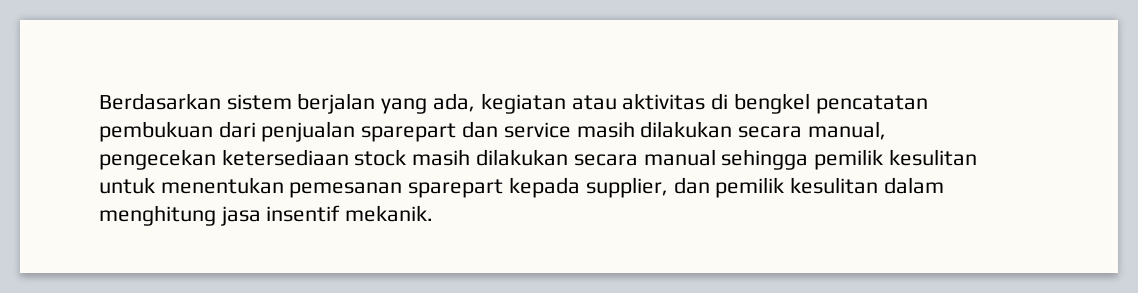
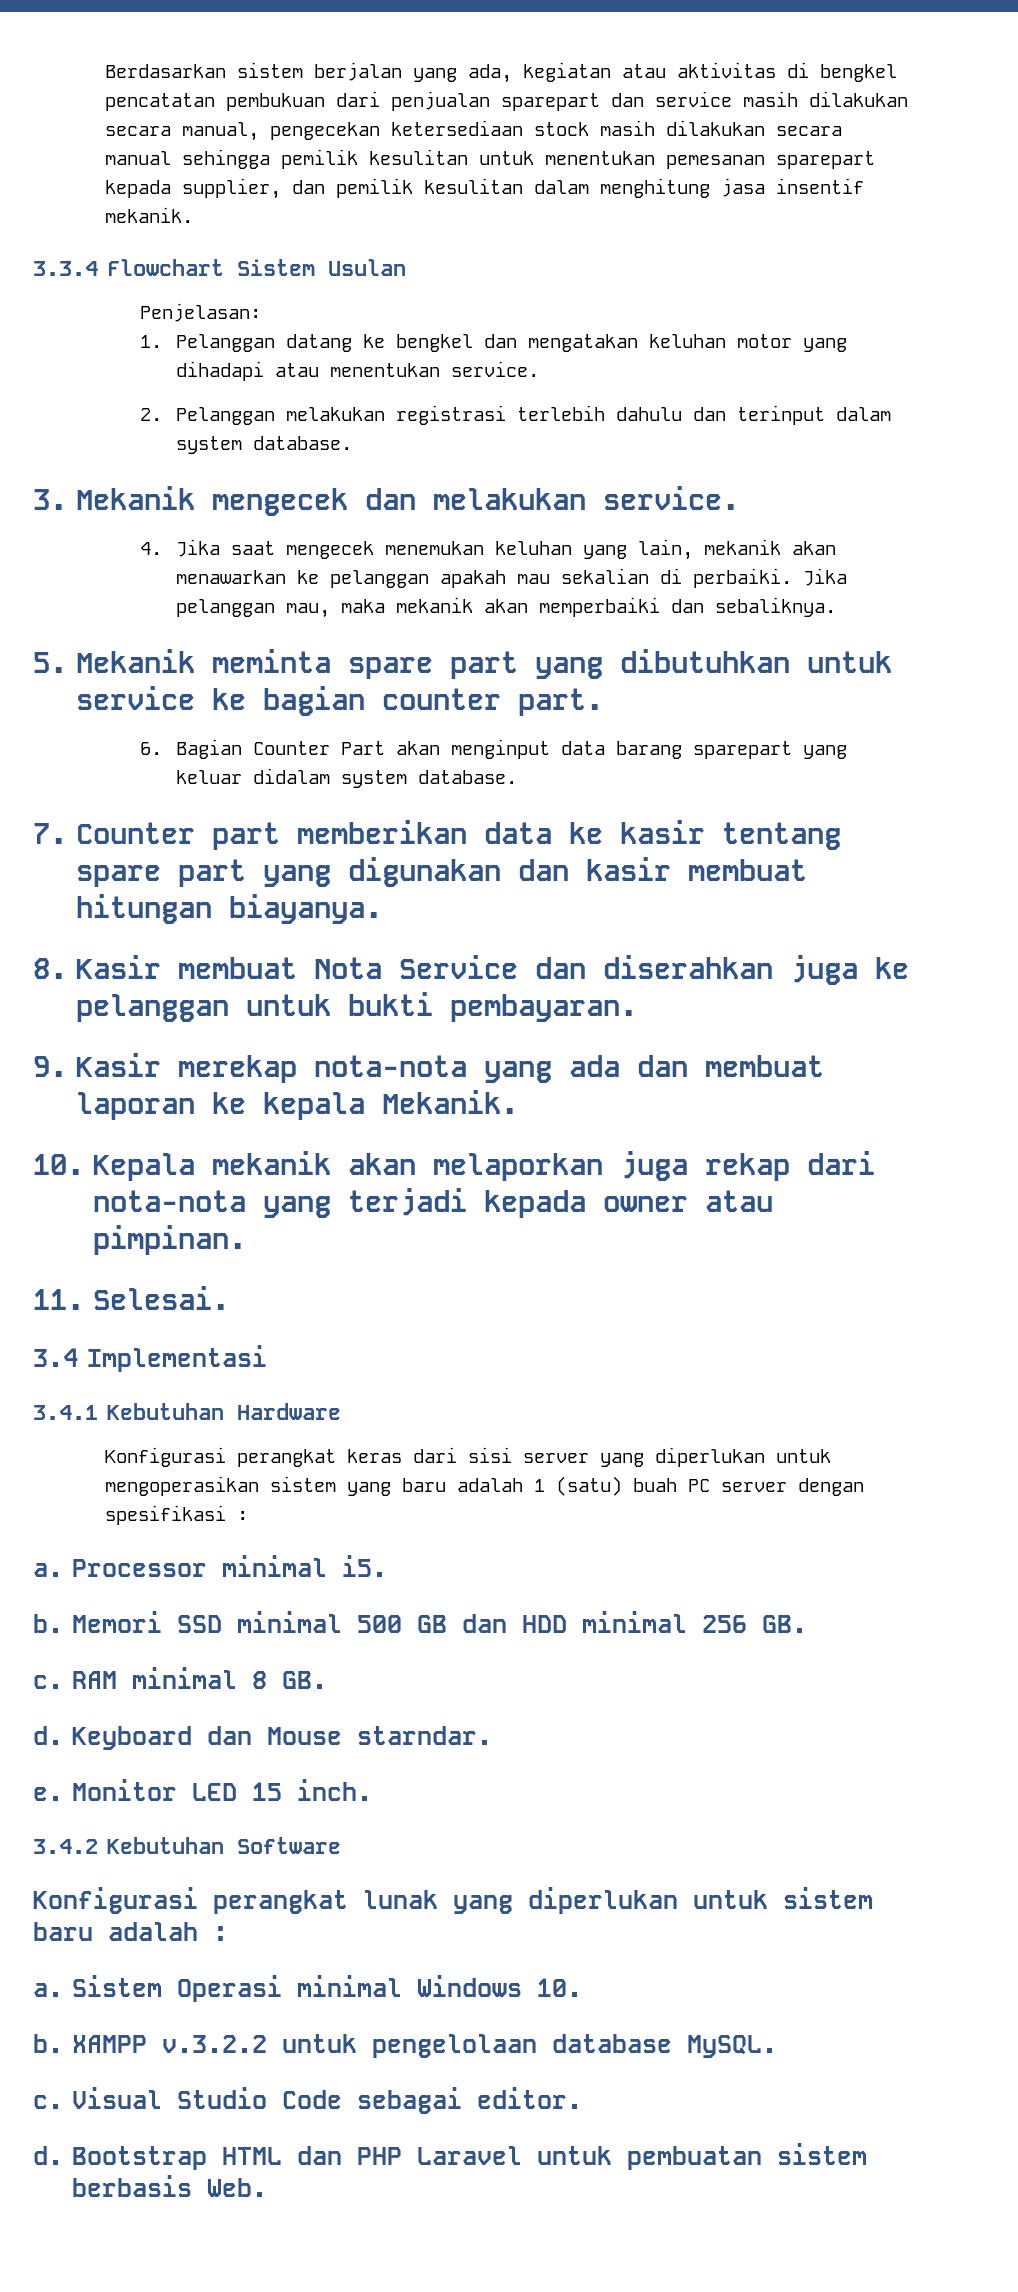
+ 3.3.4 Flowchart Sistem Usulan
+ Penjelasan:
+ 1. Pelanggan datang ke bengkel dan mengatakan keluhan motor yang dihadapi atau menentukan service.
+ 2. Pelanggan melakukan registrasi terlebih dahulu dan terinput dalam system database.
+ 3. Mekanik mengecek dan melakukan service.
+ 4. Jika saat mengecek menemukan keluhan yang lain, mekanik akan menawarkan ke pelanggan apakah mau sekalian di perbaiki. Jika pelanggan mau, maka mekanik akan memperbaiki dan sebaliknya.
+ 5. Mekanik meminta spare part yang dibutuhkan untuk service ke bagian counter part.
+ 6. Bagian Counter Part akan menginput data barang sparepart yang keluar didalam system database.
+ 7. Counter part memberikan data ke kasir tentang spare part yang digunakan dan kasir membuat hitungan biayanya.
+ 8. Kasir membuat Nota Service dan diserahkan juga ke pelanggan untuk bukti pembayaran.
+ 9. Kasir merekap nota-nota yang ada dan membuat laporan ke kepala Mekanik.
+ 10. Kepala mekanik akan melaporkan juga rekap dari nota-nota yang terjadi kepada owner atau pimpinan.
+ 11. Selesai.
+ 3.4 Implementasi
+ 3.4.1 Kebutuhan Hardware
+ Konfigurasi perangkat keras dari sisi server yang diperlukan untuk mengoperasikan sistem yang baru adalah 1 (satu) buah PC server dengan spesifikasi :
+ a. Processor minimal i5.
+ b. Memori SSD minimal 500 GB dan HDD minimal 256 GB.
+ c. RAM minimal 8 GB.
+ d. Keyboard dan Mouse starndar.
+ e. Monitor LED 15 inch.
+ 3.4.2 Kebutuhan Software
+ Konfigurasi perangkat lunak yang diperlukan untuk sistem baru adalah :
+ a. Sistem Operasi minimal Windows 10.
+ b. XAMPP v.3.2.2 untuk pengelolaan database MySQL.
+ c. Visual Studio Code sebagai editor.
+ d. Bootstrap HTML dan PHP Laravel untuk pembuatan sistem berbasis Web.

